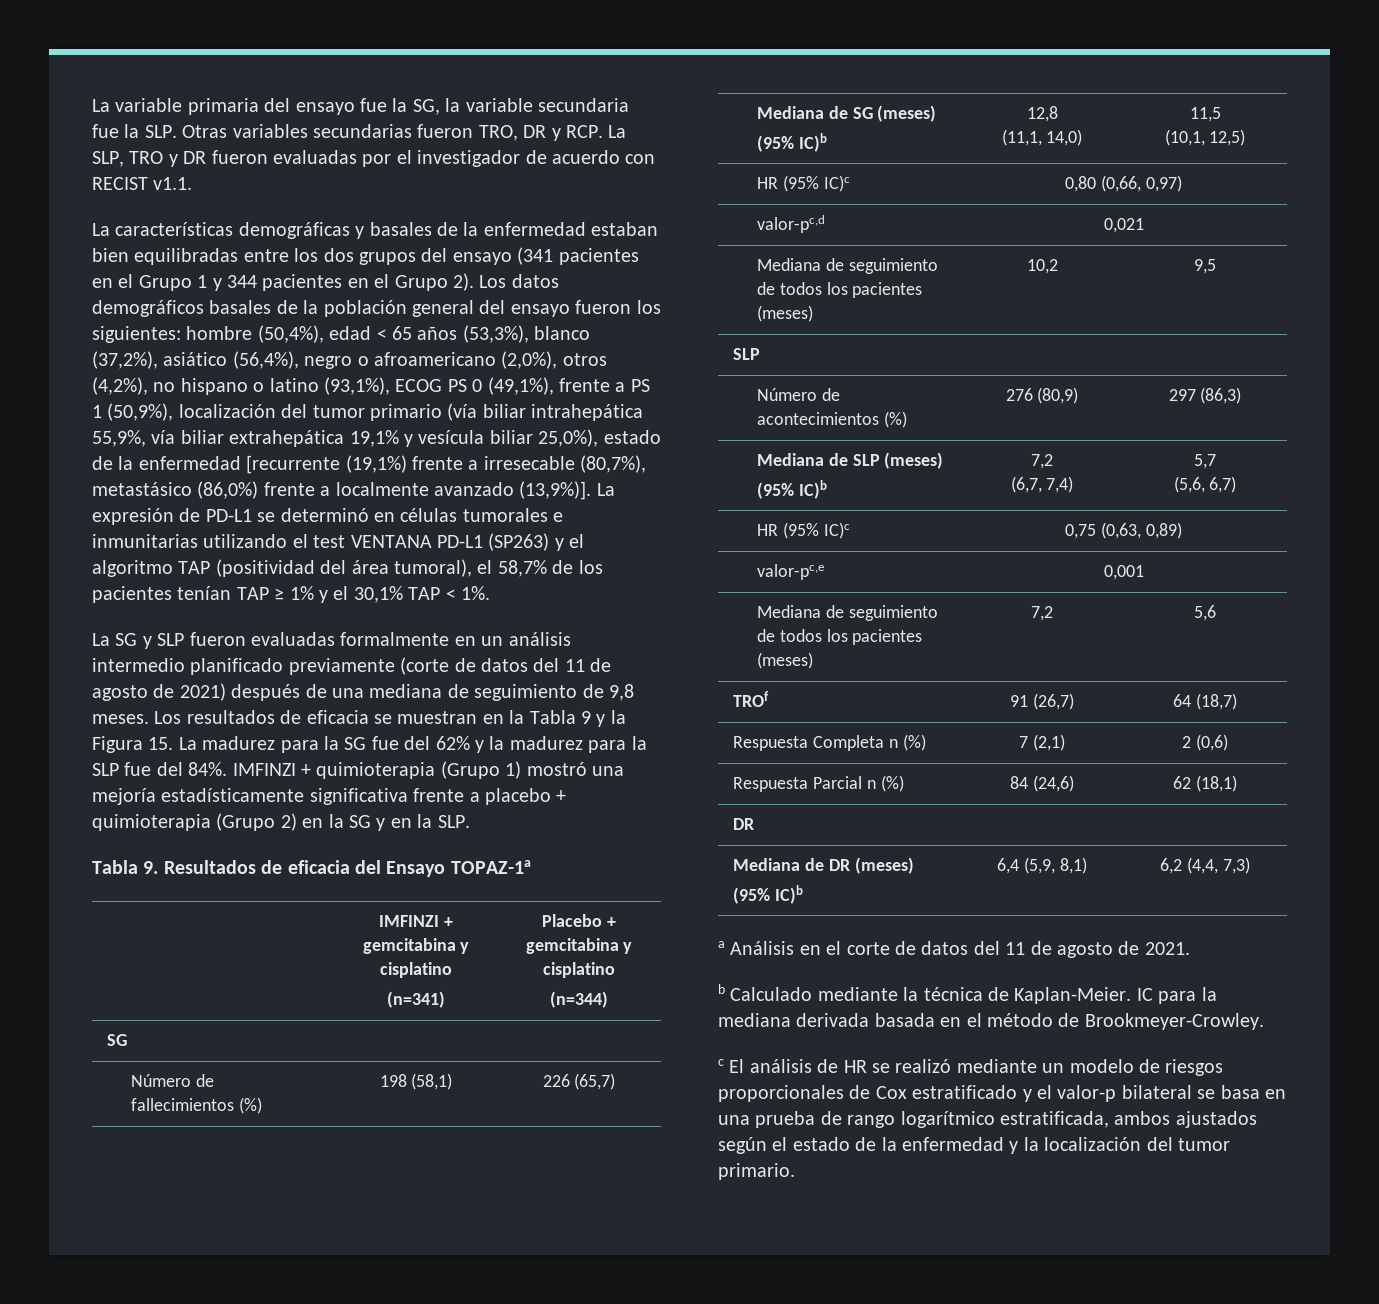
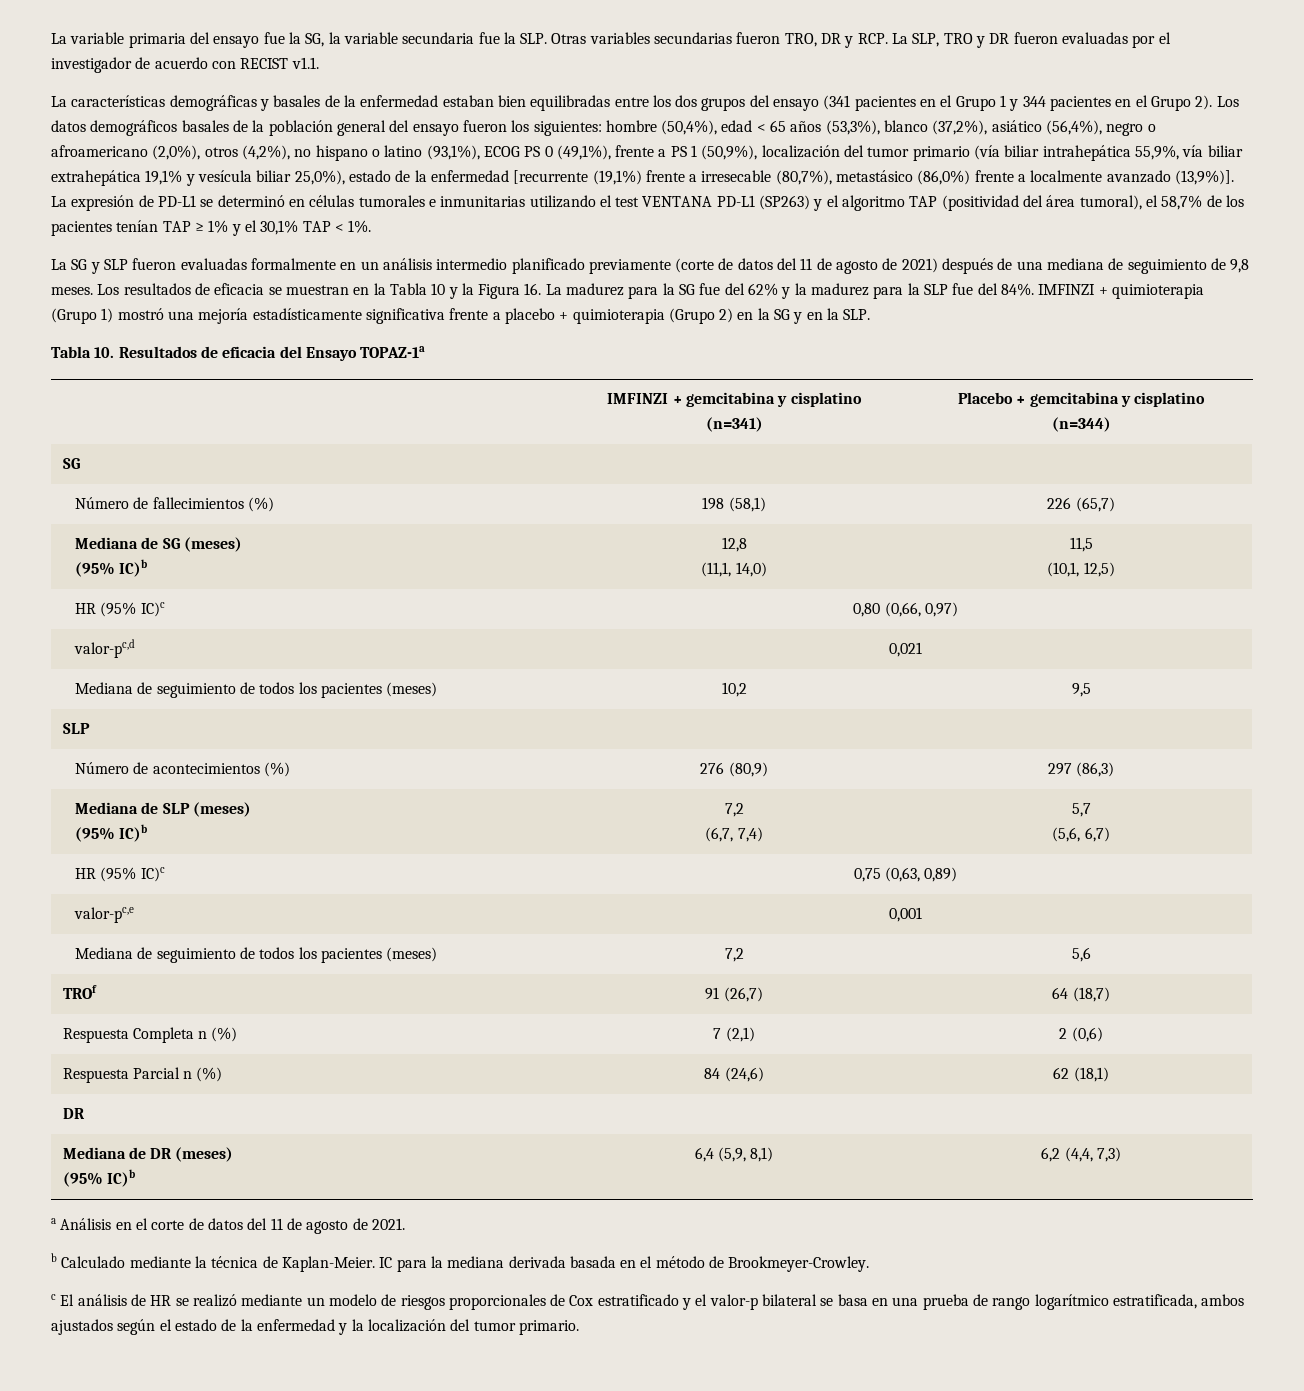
- Los resultados de eficacia se muestran en la Tabla 9 y la Figura 15. La madurez para la SG fue del 62% y la madurez para la SLP fue del 84%.
+ Los resultados de eficacia se muestran en la Tabla 10 y la Figura 16. La madurez para la SG fue del 62% y la madurez para la SLP fue del 84%.
- Tabla 9. Resultados de eficacia del Ensayo TOPAZ-1a
+ Tabla 10. Resultados de eficacia del Ensayo TOPAZ-1a

